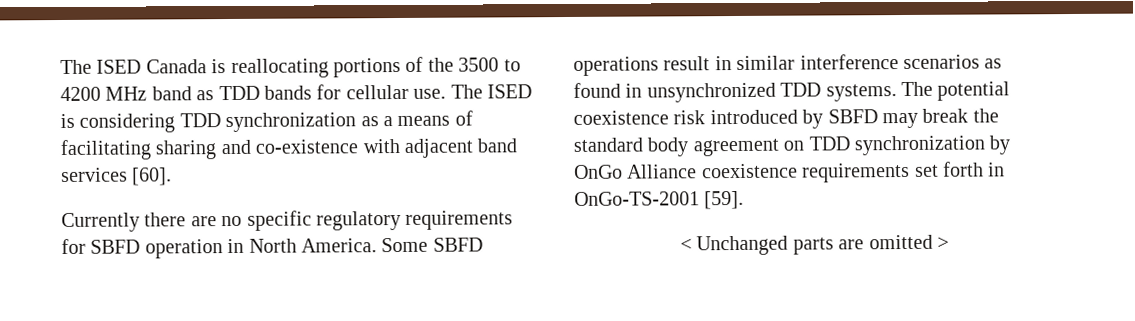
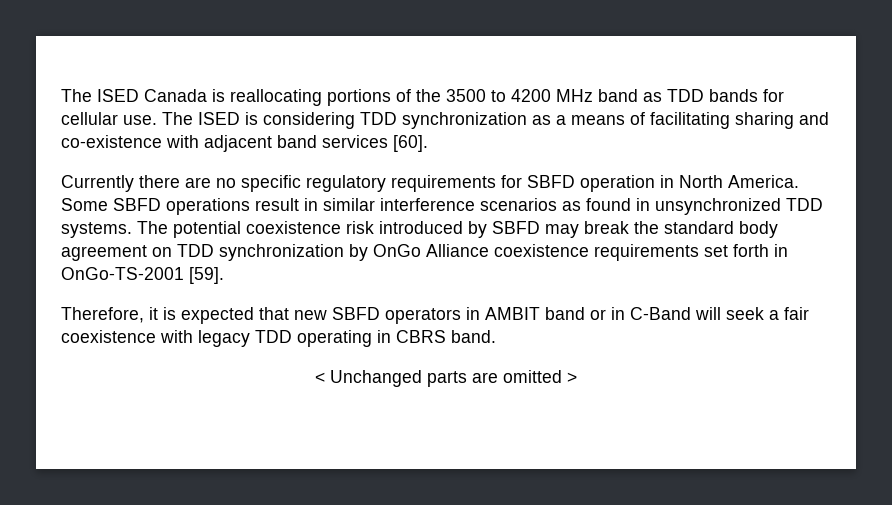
+ Therefore, it is expected that new SBFD operators in AMBIT band or in C-Band will seek a fair coexistence with legacy TDD operating in CBRS band.

